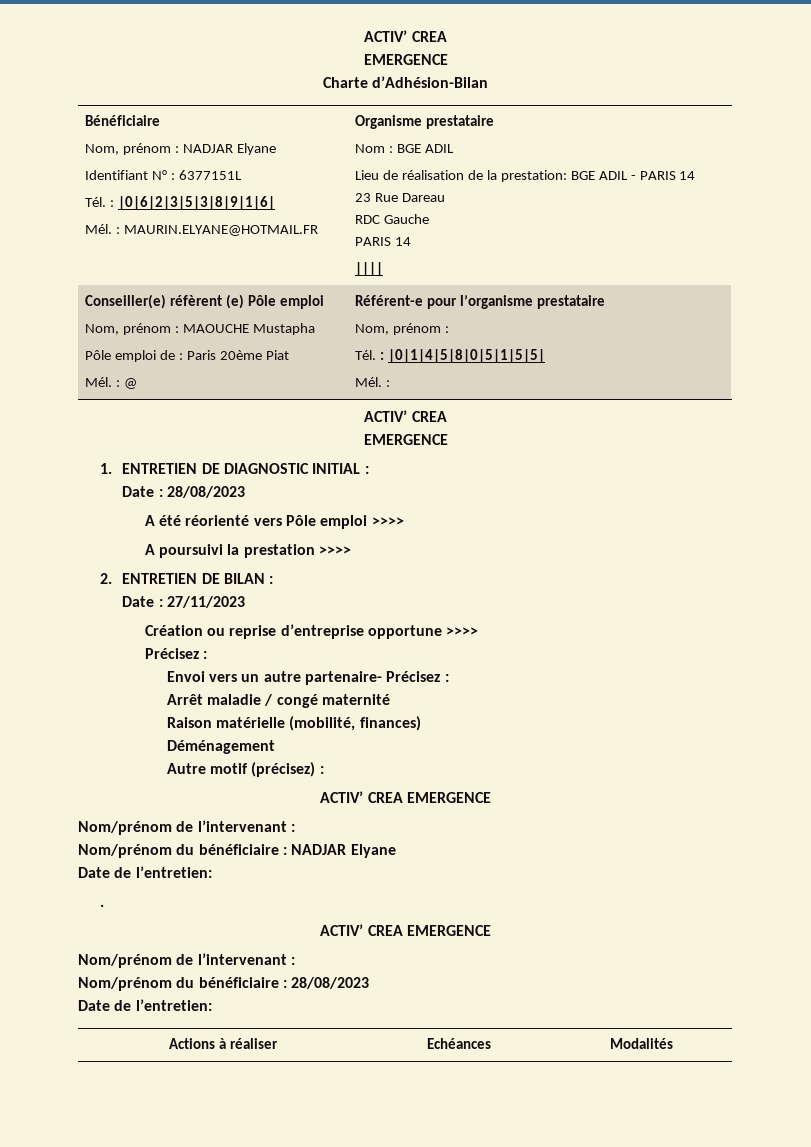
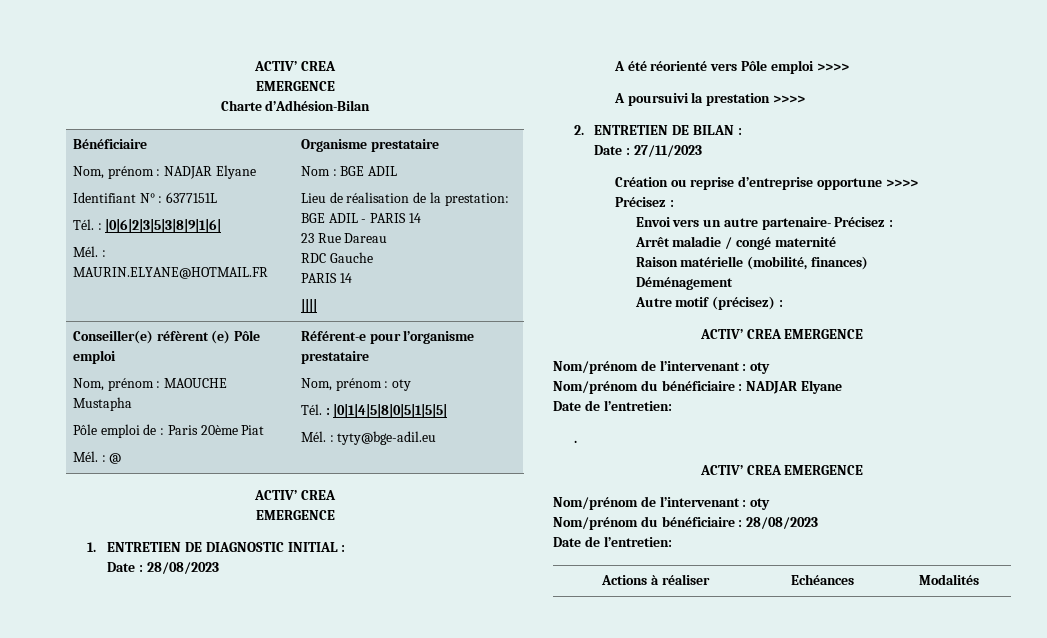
  Conseiller(e) réfèrent (e) Pôle emploi
  Nom, prénom : MAOUCHE Mustapha
  Pôle emploi de : Paris 20ème Piat
  Mél. : @ | Référent-e pour l’organisme prestataire
- Nom, prénom :
+ Nom, prénom : oty
  Tél. : |0|1|4|5|8|0|5|1|5|5|
- Mél. :
+ Mél. : tyty@bge-adil.eu
  Autre motif (précisez) :
  ACTIV’ CREA EMERGENCE
- Nom/prénom de l’intervenant :
+ Nom/prénom de l’intervenant : oty
  .
  ACTIV’ CREA EMERGENCE
- Nom/prénom de l’intervenant :
+ Nom/prénom de l’intervenant : oty

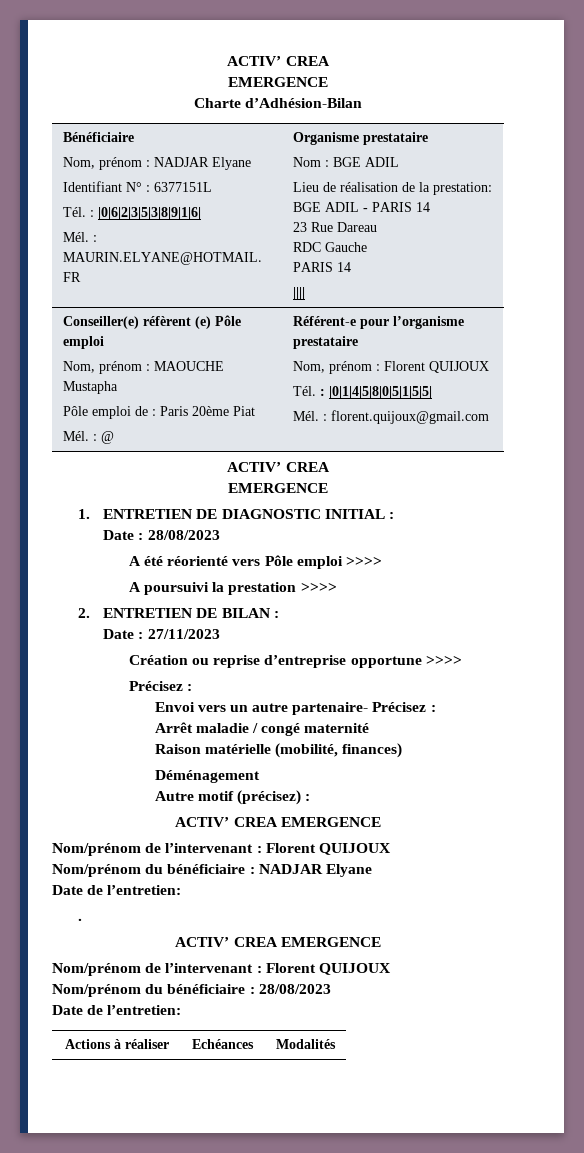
  Conseiller(e) réfèrent (e) Pôle emploi
  Nom, prénom : MAOUCHE Mustapha
  Pôle emploi de : Paris 20ème Piat
  Mél. : @ | Référent-e pour l’organisme prestataire
- Nom, prénom : oty
+ Nom, prénom : Florent QUIJOUX
  Tél. : |0|1|4|5|8|0|5|1|5|5|
- Mél. : tyty@bge-adil.eu
+ Mél. : florent.quijoux@gmail.com
  Autre motif (précisez) :
  ACTIV’ CREA EMERGENCE
- Nom/prénom de l’intervenant : oty
+ Nom/prénom de l’intervenant : Florent QUIJOUX
  .
  ACTIV’ CREA EMERGENCE
- Nom/prénom de l’intervenant : oty
+ Nom/prénom de l’intervenant : Florent QUIJOUX

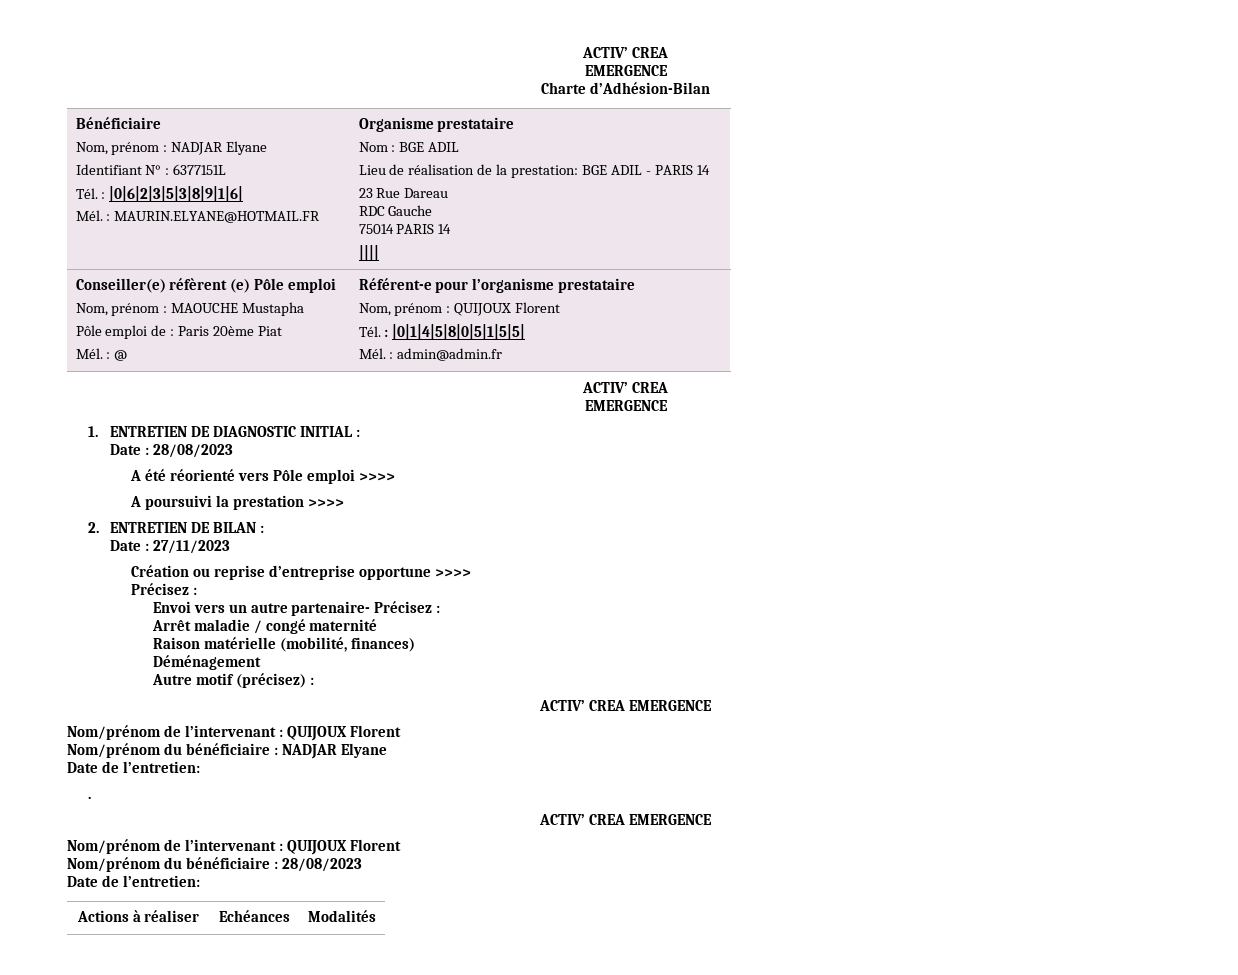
  RDC Gauche
- PARIS 14
+ 75014 PARIS 14
  Conseiller(e) réfèrent (e) Pôle emploi
  Nom, prénom : MAOUCHE Mustapha
  Pôle emploi de : Paris 20ème Piat
  Mél. : @ | Référent-e pour l’organisme prestataire
- Nom, prénom : Florent QUIJOUX
+ Nom, prénom : QUIJOUX Florent
  Tél. : |0|1|4|5|8|0|5|1|5|5|
- Mél. : florent.quijoux@gmail.com
+ Mél. : admin@admin.fr
  Autre motif (précisez) :
  ACTIV’ CREA EMERGENCE
- Nom/prénom de l’intervenant : Florent QUIJOUX
+ Nom/prénom de l’intervenant : QUIJOUX Florent
  .
  ACTIV’ CREA EMERGENCE
- Nom/prénom de l’intervenant : Florent QUIJOUX
+ Nom/prénom de l’intervenant : QUIJOUX Florent

